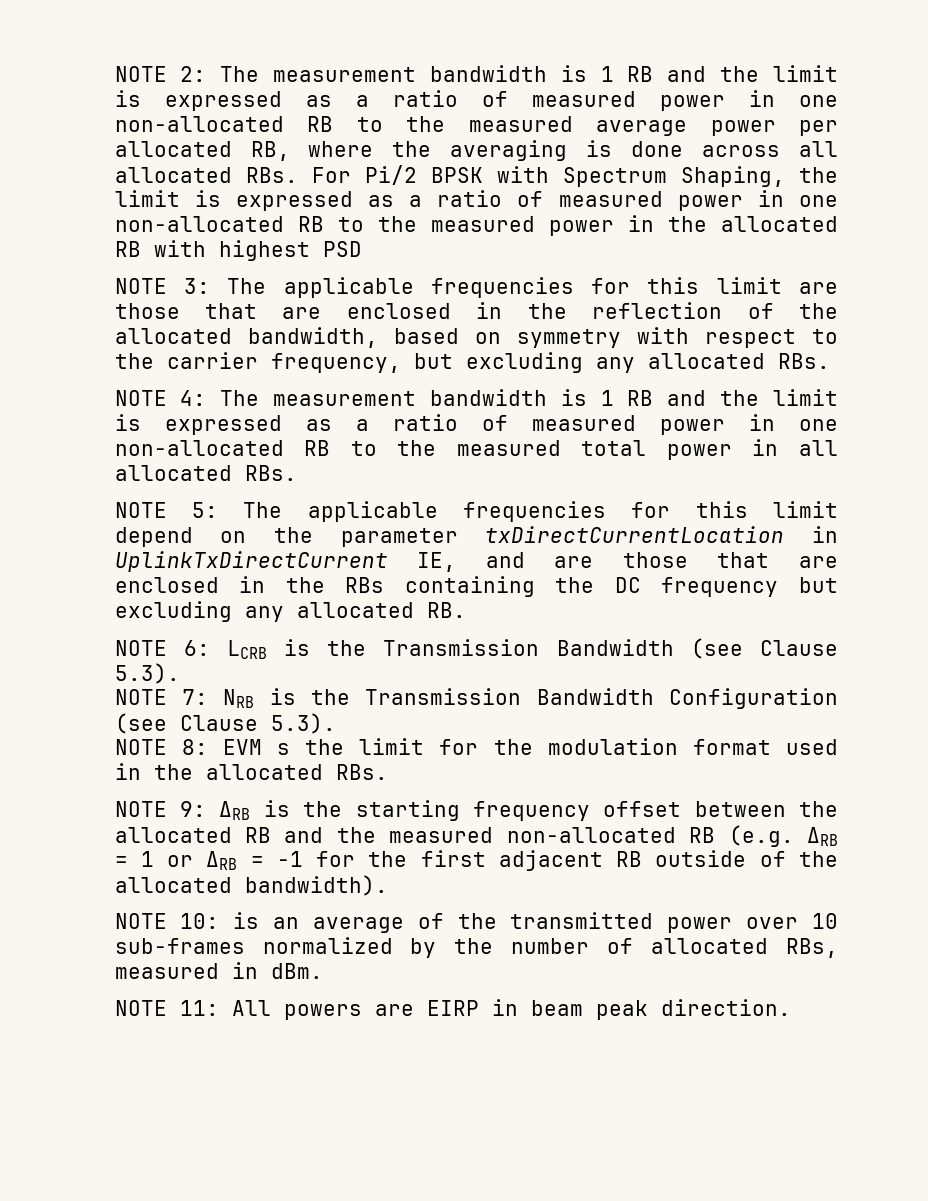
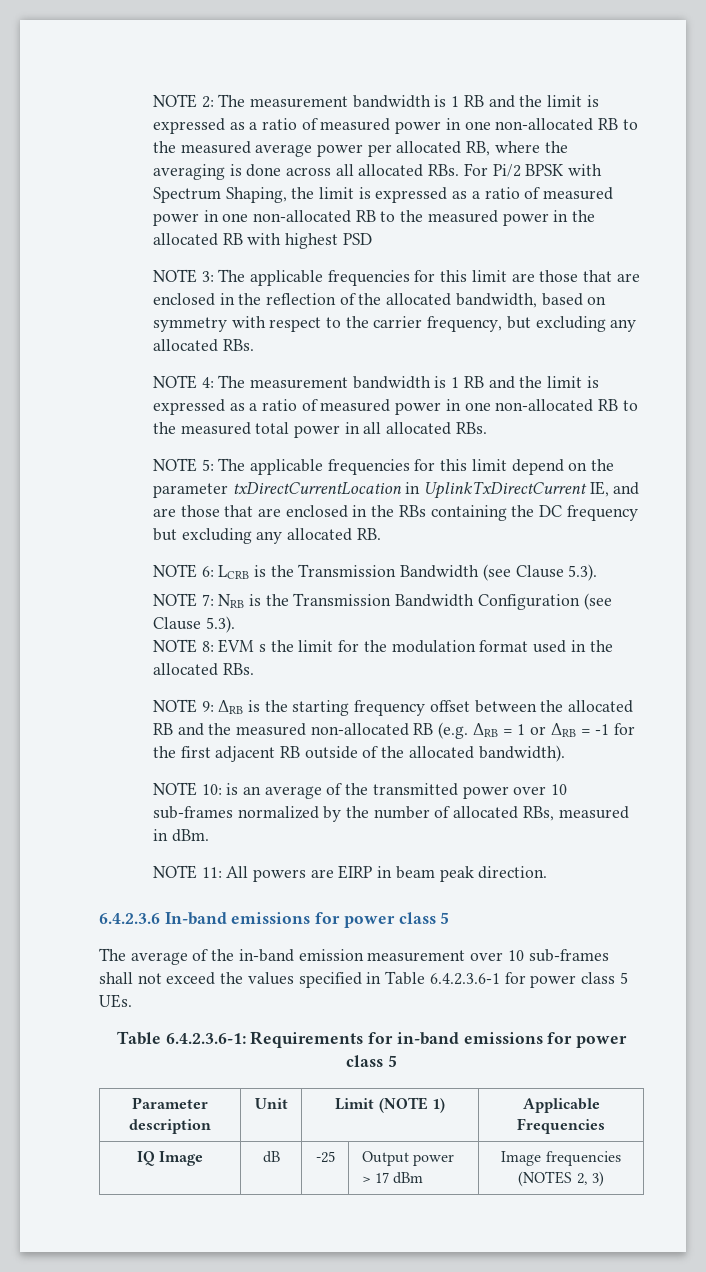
+ 6.4.2.3.6 In-band emissions for power class 5
+ The average of the in-band emission measurement over 10 sub-frames shall not exceed the values specified in Table 6.4.2.3.6-1 for power class 5 UEs.
+ Table 6.4.2.3.6-1: Requirements for in-band emissions for power class 5
+ Parameter description | Unit | Limit (NOTE 1) | Applicable Frequencies
+ IQ Image | dB | -25 | Output power > 17 dBm | Image frequencies (NOTES 2, 3)

